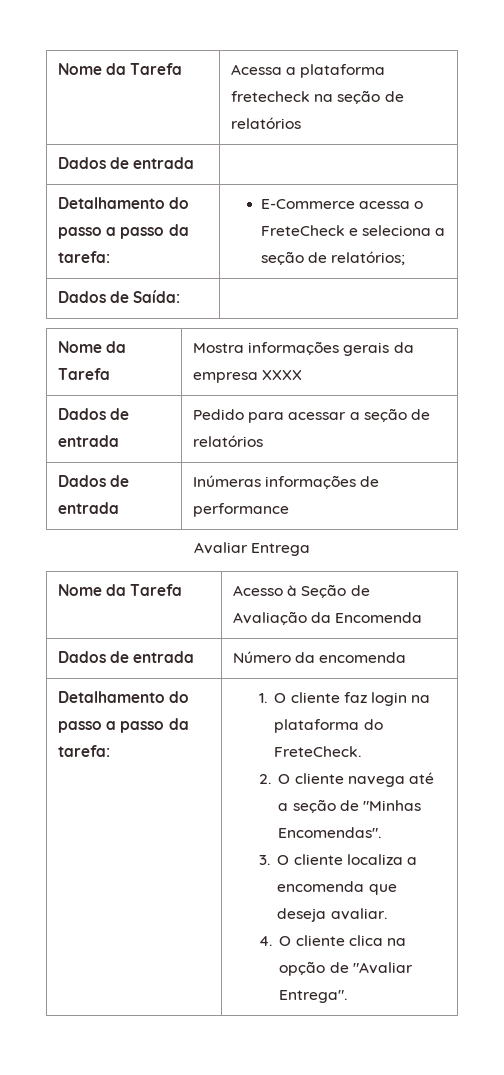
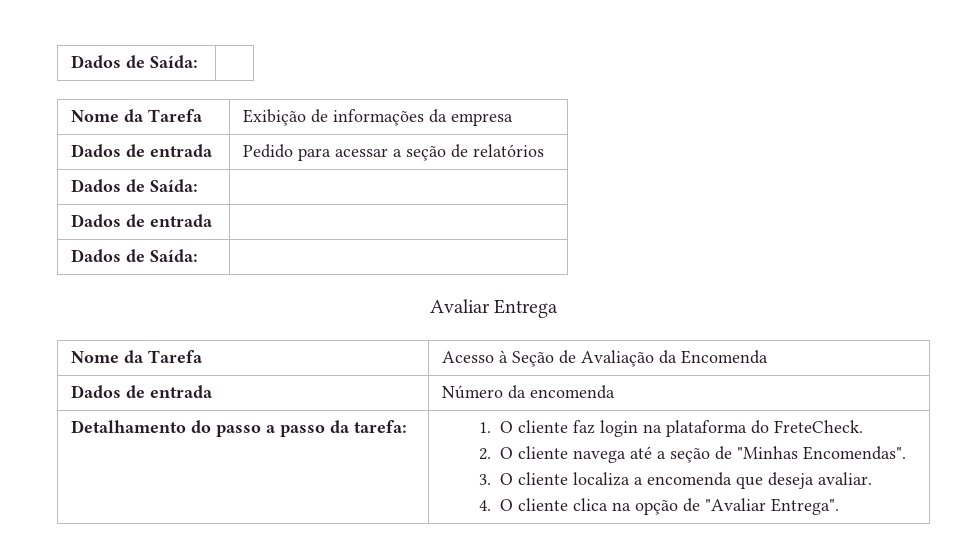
- Nome da Tarefa | Acessa a plataforma fretecheck na seção de relatórios
- Dados de entrada |
- Detalhamento do passo a passo da tarefa: | E-Commerce acessa o FreteCheck e seleciona a seção de relatórios;
- Nome da Tarefa | Mostra informações gerais da empresa XXXX
+ Nome da Tarefa | Exibição de informações da empresa
  Dados de entrada | Pedido para acessar a seção de relatórios
- Dados de entrada | Inúmeras informações de performance
+ Dados de Saída: |
+ Dados de entrada |
+ Dados de Saída: |

